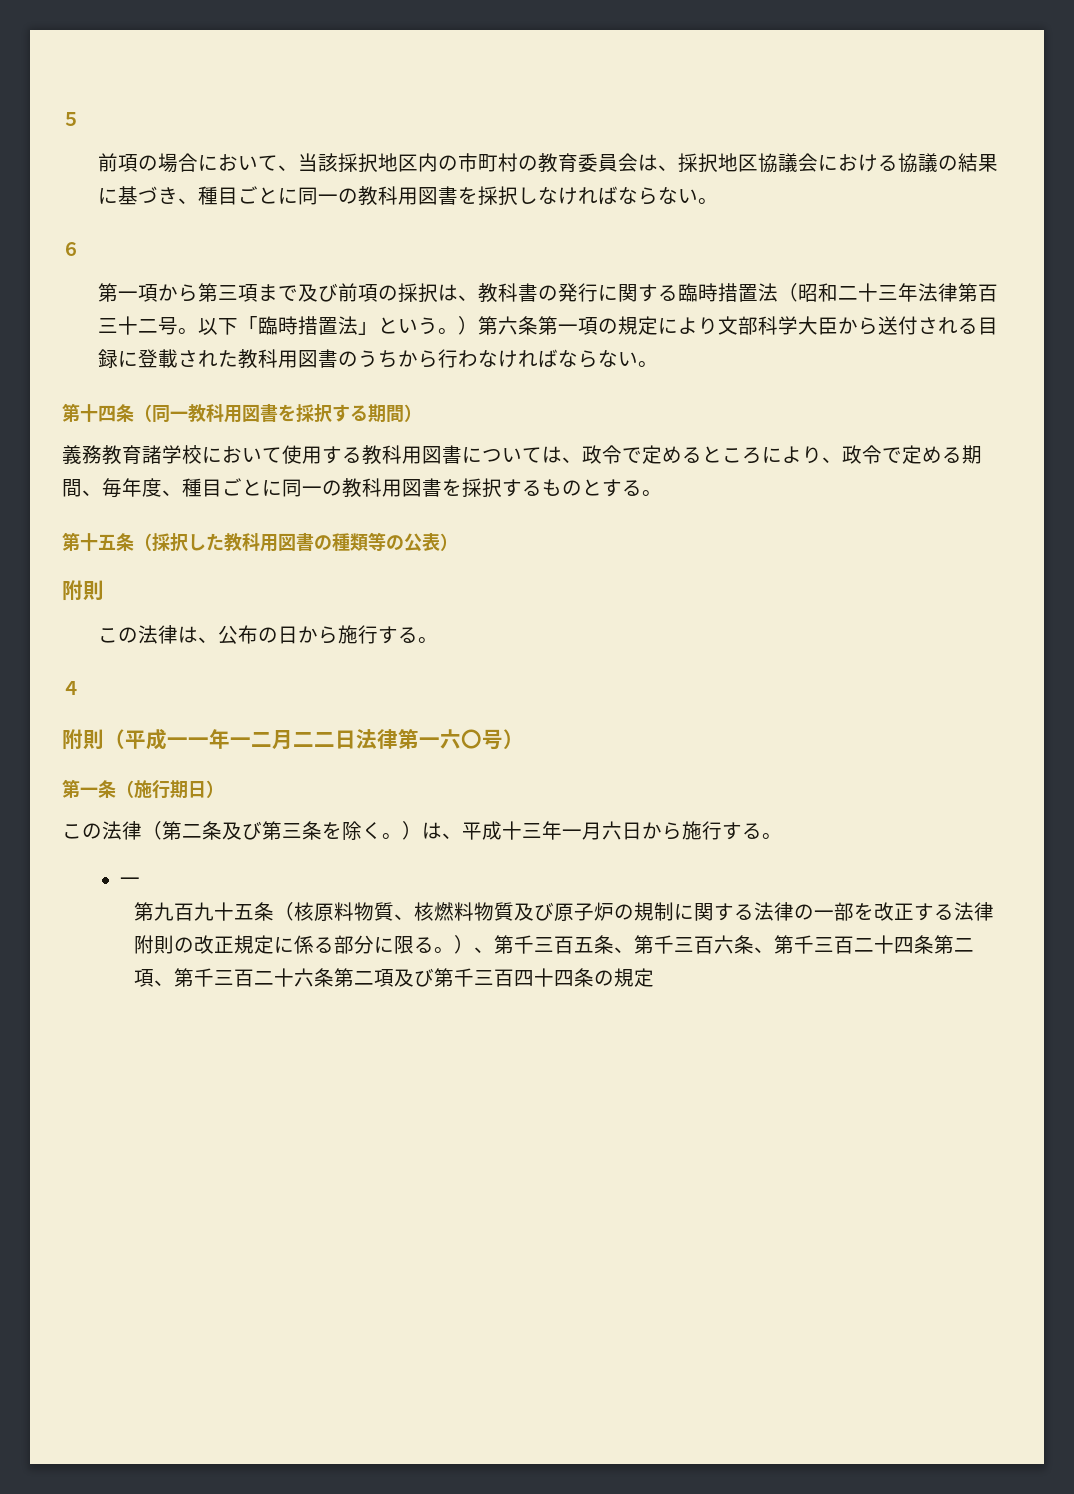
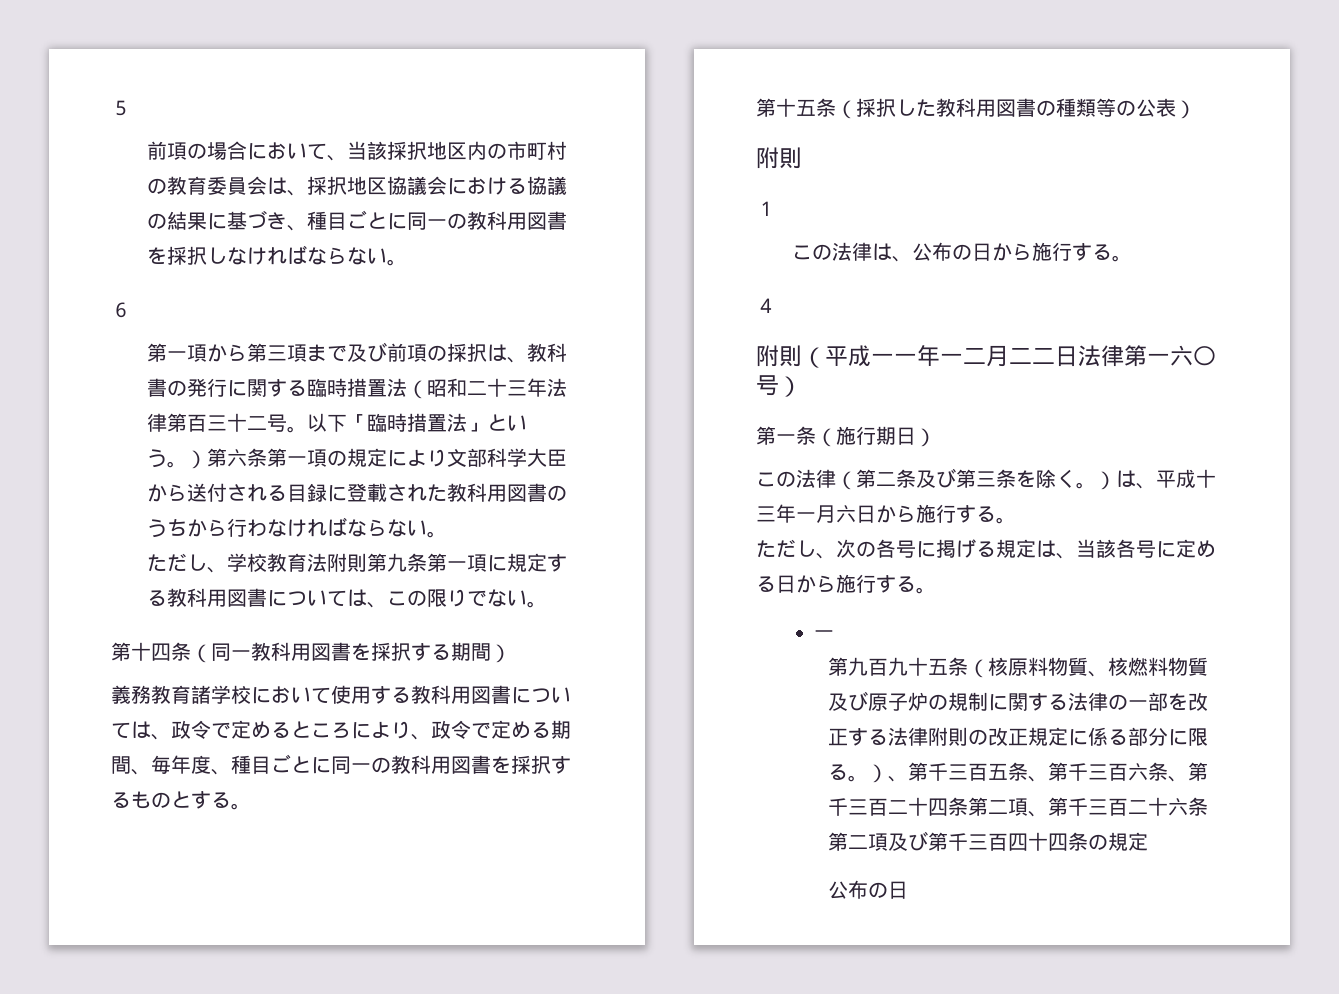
+ ただし、学校教育法附則第九条第一項に規定する教科用図書については、この限りでない。
+ １
+ ただし、次の各号に掲げる規定は、当該各号に定める日から施行する。
  第九百九十五条（核原料物質、核燃料物質及び原子炉の規制に関する法律の一部を改正する法律附則の改正規定に係る部分に限る。）、第千三百五条、第千三百六条、第千三百二十四条第二項、第千三百二十六条第二項及び第千三百四十四条の規定
+ 公布の日

